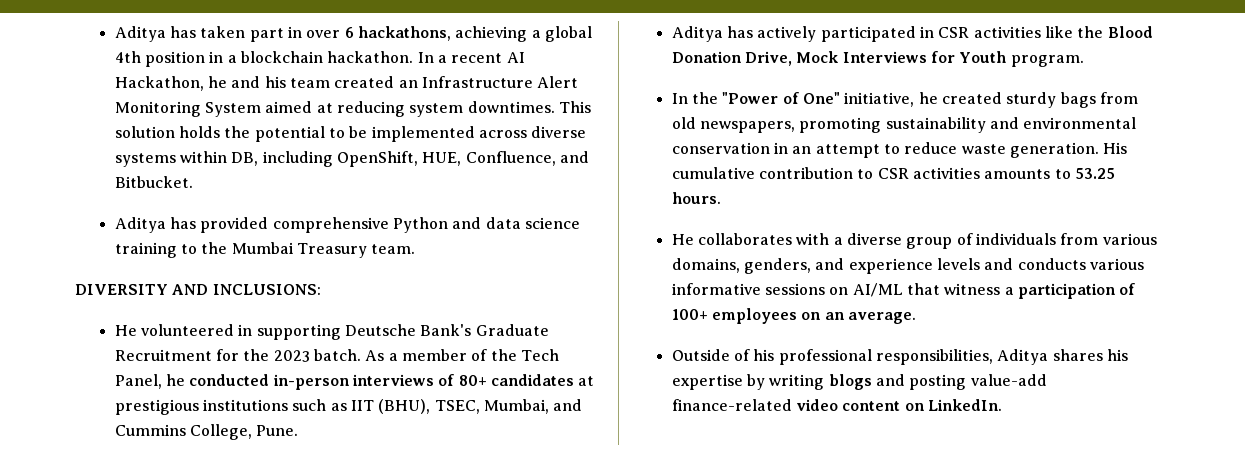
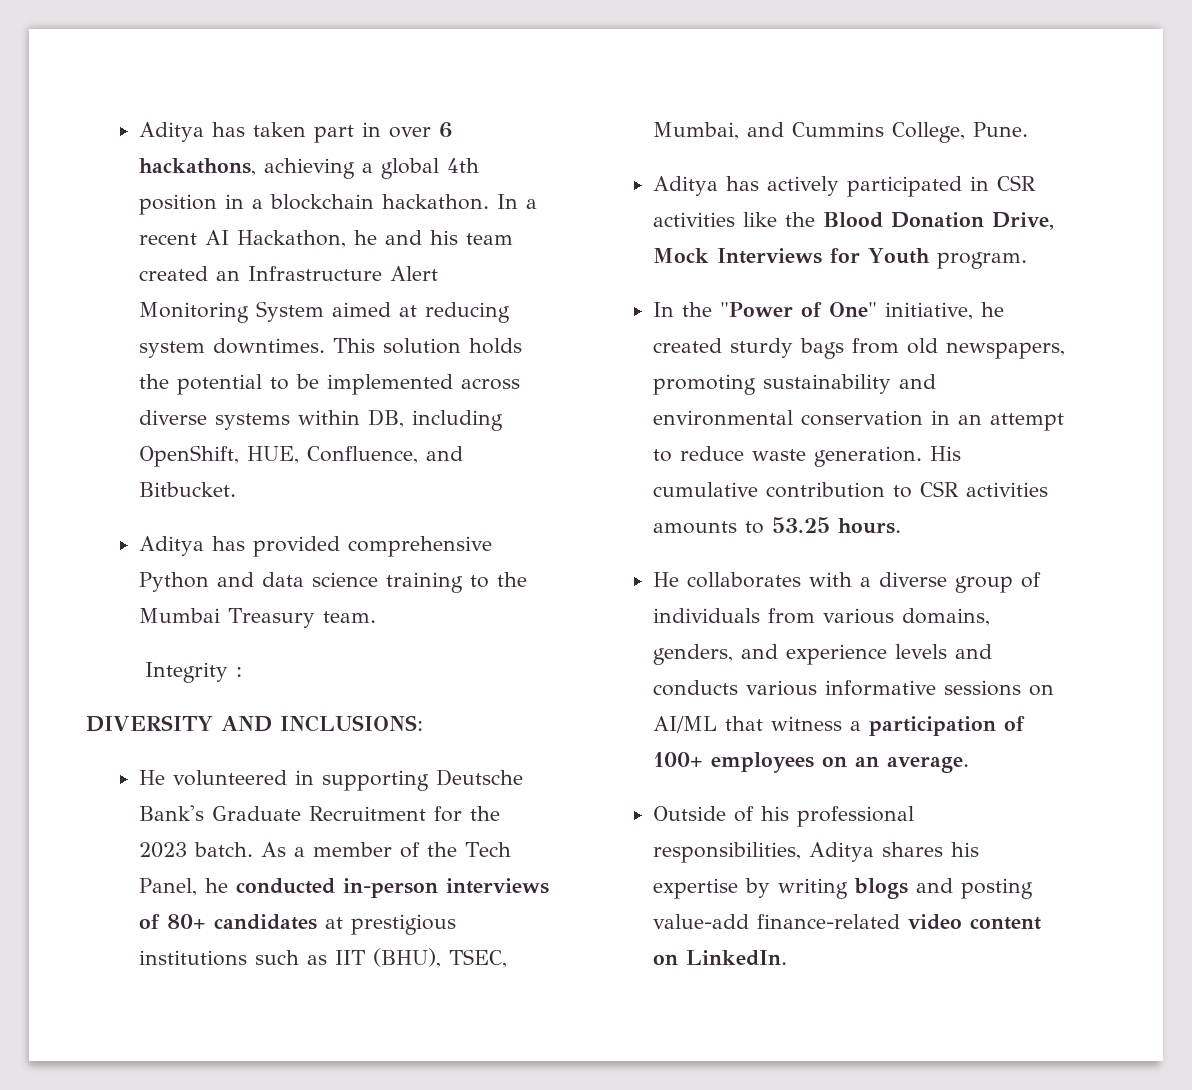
+ Integrity :

